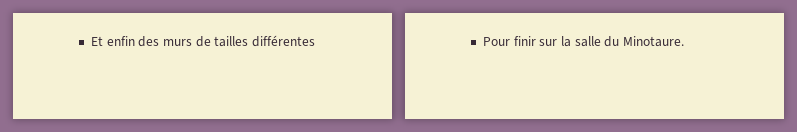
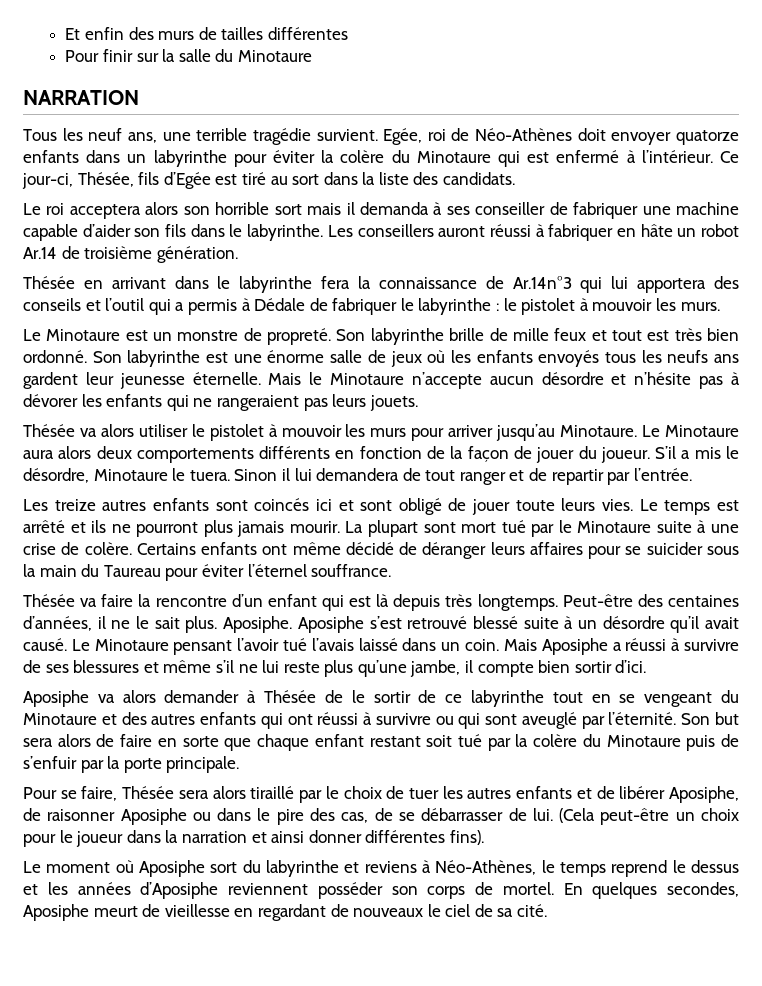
- Pour finir sur la salle du Minotaure.
+ Pour finir sur la salle du Minotaure
+ NARRATION
+ Tous les neuf ans, une terrible tragédie survient. Egée, roi de Néo-Athènes doit envoyer quatorze enfants dans un labyrinthe pour éviter la colère du Minotaure qui est enfermé à l’intérieur. Ce jour-ci, Thésée, fils d’Egée est tiré au sort dans la liste des candidats.
+ Le roi acceptera alors son horrible sort mais il demanda à ses conseiller de fabriquer une machine capable d’aider son fils dans le labyrinthe. Les conseillers auront réussi à fabriquer en hâte un robot Ar.14 de troisième génération.
+ Thésée en arrivant dans le labyrinthe fera la connaissance de Ar.14n°3 qui lui apportera des conseils et l’outil qui a permis à Dédale de fabriquer le labyrinthe : le pistolet à mouvoir les murs.
+ Le Minotaure est un monstre de propreté. Son labyrinthe brille de mille feux et tout est très bien ordonné. Son labyrinthe est une énorme salle de jeux où les enfants envoyés tous les neufs ans gardent leur jeunesse éternelle. Mais le Minotaure n’accepte aucun désordre et n’hésite pas à dévorer les enfants qui ne rangeraient pas leurs jouets.
+ Thésée va alors utiliser le pistolet à mouvoir les murs pour arriver jusqu’au Minotaure. Le Minotaure aura alors deux comportements différents en fonction de la façon de jouer du joueur. S’il a mis le désordre, Minotaure le tuera. Sinon il lui demandera de tout ranger et de repartir par l’entrée.
+ Les treize autres enfants sont coincés ici et sont obligé de jouer toute leurs vies. Le temps est arrêté et ils ne pourront plus jamais mourir. La plupart sont mort tué par le Minotaure suite à une crise de colère. Certains enfants ont même décidé de déranger leurs affaires pour se suicider sous la main du Taureau pour éviter l’éternel souffrance.
+ Thésée va faire la rencontre d’un enfant qui est là depuis très longtemps. Peut-être des centaines d’années, il ne le sait plus. Aposiphe. Aposiphe s’est retrouvé blessé suite à un désordre qu’il avait causé. Le Minotaure pensant l’avoir tué l’avais laissé dans un coin. Mais Aposiphe a réussi à survivre de ses blessures et même s’il ne lui reste plus qu’une jambe, il compte bien sortir d’ici.
+ Aposiphe va alors demander à Thésée de le sortir de ce labyrinthe tout en se vengeant du Minotaure et des autres enfants qui ont réussi à survivre ou qui sont aveuglé par l’éternité. Son but sera alors de faire en sorte que chaque enfant restant soit tué par la colère du Minotaure puis de s’enfuir par la porte principale.
+ Pour se faire, Thésée sera alors tiraillé par le choix de tuer les autres enfants et de libérer Aposiphe, de raisonner Aposiphe ou dans le pire des cas, de se débarrasser de lui. (Cela peut-être un choix pour le joueur dans la narration et ainsi donner différentes fins).
+ Le moment où Aposiphe sort du labyrinthe et reviens à Néo-Athènes, le temps reprend le dessus et les années d’Aposiphe reviennent posséder son corps de mortel. En quelques secondes, Aposiphe meurt de vieillesse en regardant de nouveaux le ciel de sa cité.

